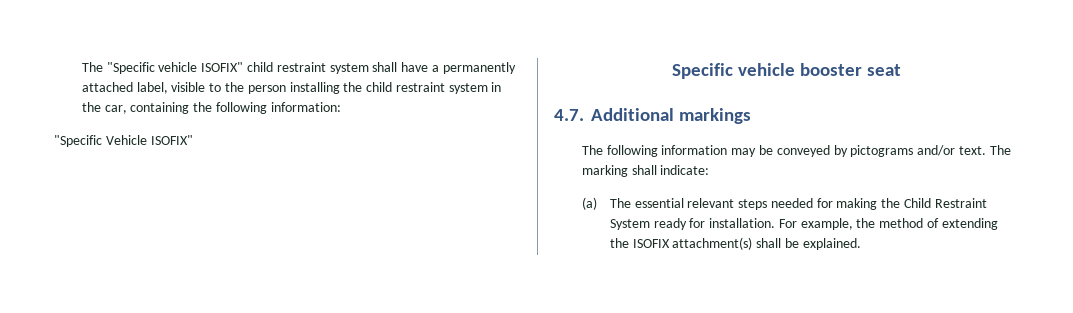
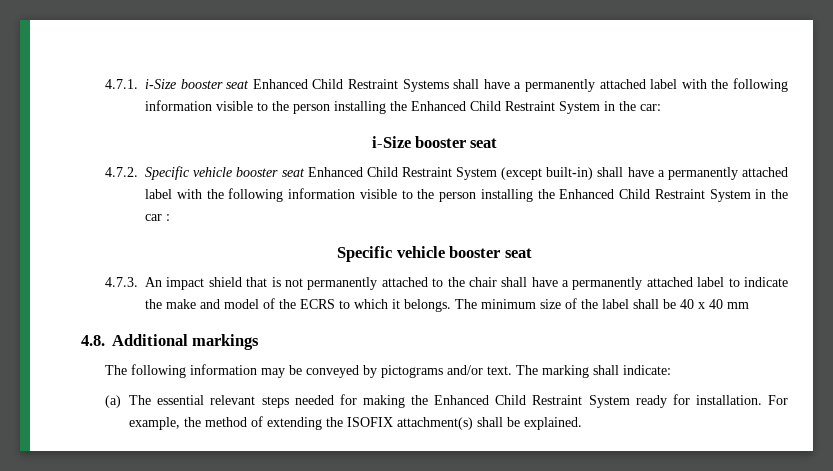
- The "Specific vehicle ISOFIX" child restraint system shall have a permanently attached label, visible to the person installing the child restraint system in the car, containing the following information:
- "Specific Vehicle ISOFIX"
+ 4.7.1. i-Size booster seat Enhanced Child Restraint Systems shall have a permanently attached label with the following information visible to the person installing the Enhanced Child Restraint System in the car:
+ i-Size booster seat
+ 4.7.2. Specific vehicle booster seat Enhanced Child Restraint System (except built-in) shall have a permanently attached label with the following information visible to the person installing the Enhanced Child Restraint System in the car :
  Specific vehicle booster seat
- 4.7. Additional markings
+ 4.7.3. An impact shield that is not permanently attached to the chair shall have a permanently attached label to indicate the make and model of the ECRS to which it belongs. The minimum size of the label shall be 40 x 40 mm
+ 4.8. Additional markings
- (a) The essential relevant steps needed for making the Child Restraint System ready for installation.
+ (a) The essential relevant steps needed for making the Enhanced Child Restraint System ready for installation.

